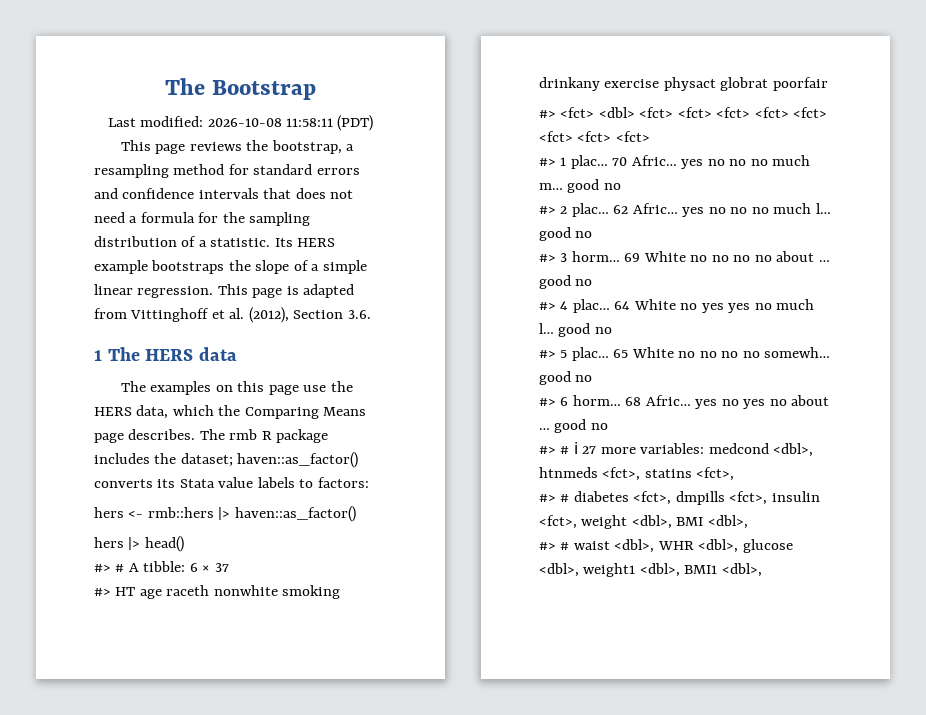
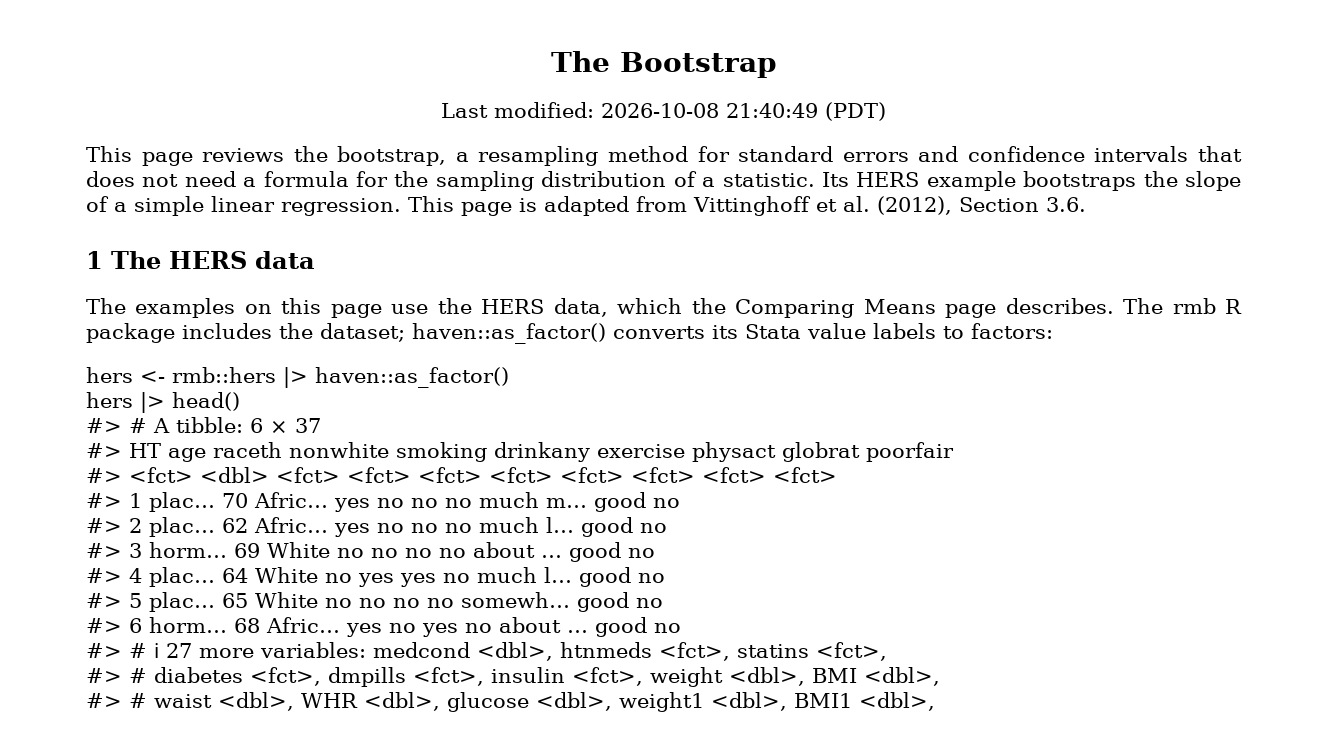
- Last modified: 2026-10-08 11:58:11 (PDT)
+ Last modified: 2026-10-08 21:40:49 (PDT)

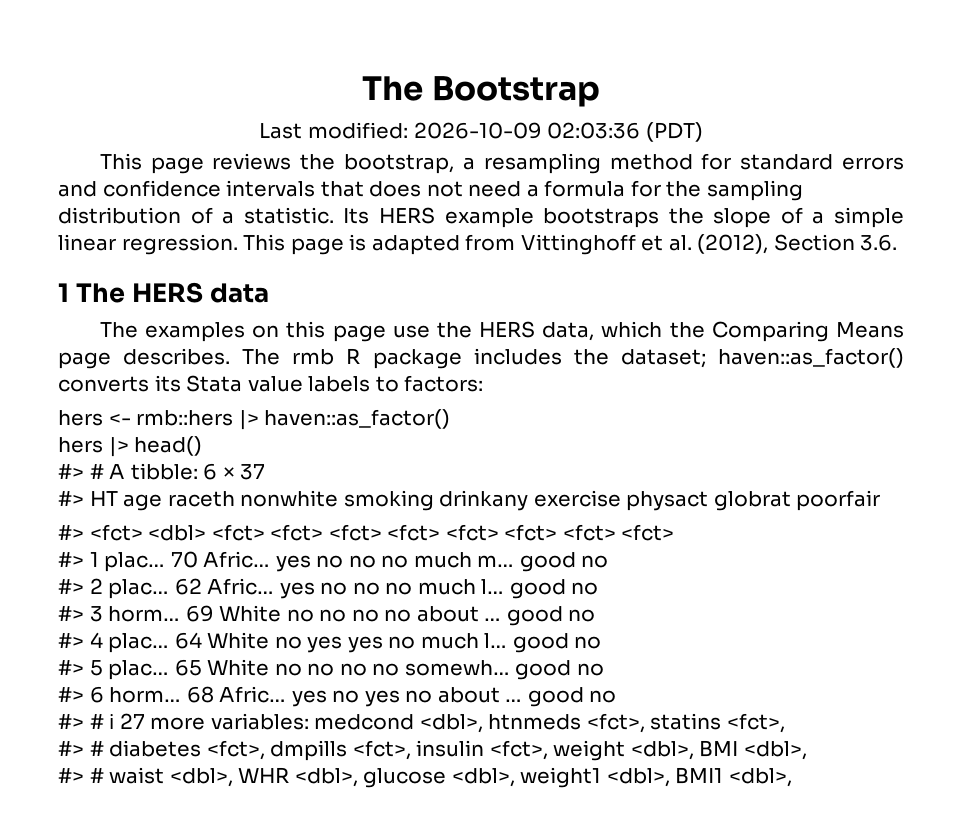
- Last modified: 2026-10-08 21:40:49 (PDT)
+ Last modified: 2026-10-09 02:03:36 (PDT)

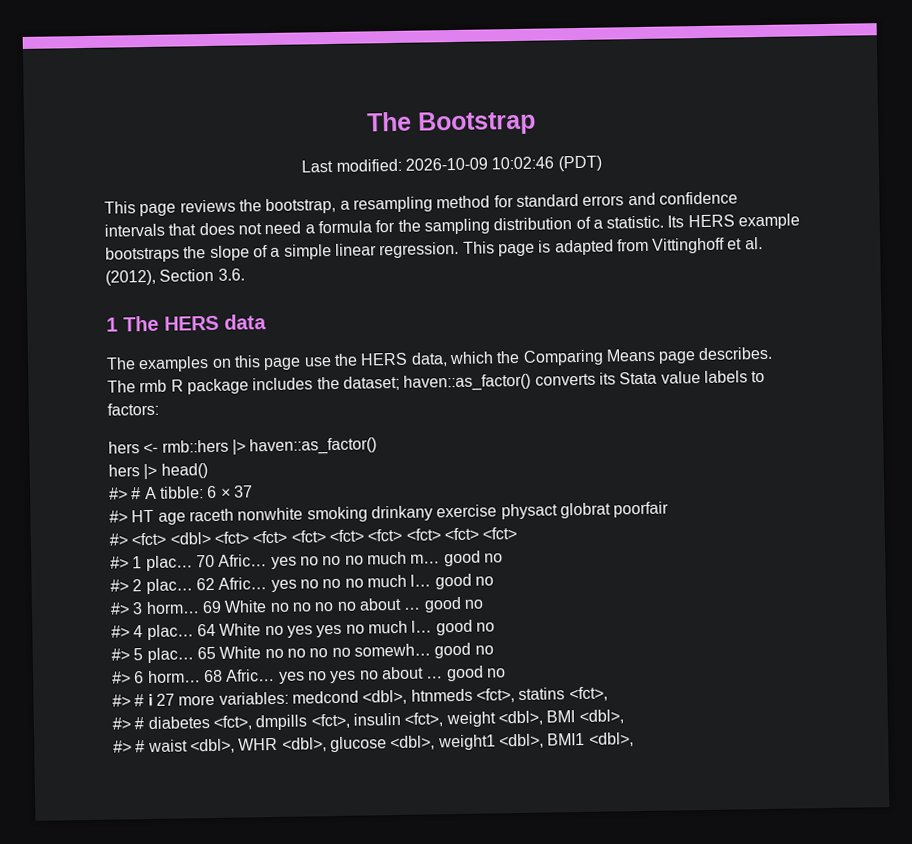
- Last modified: 2026-10-09 02:03:36 (PDT)
+ Last modified: 2026-10-09 10:02:46 (PDT)

